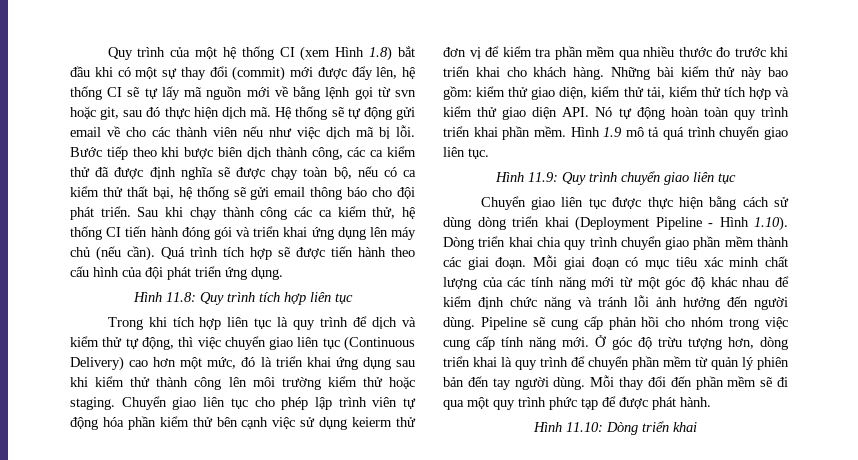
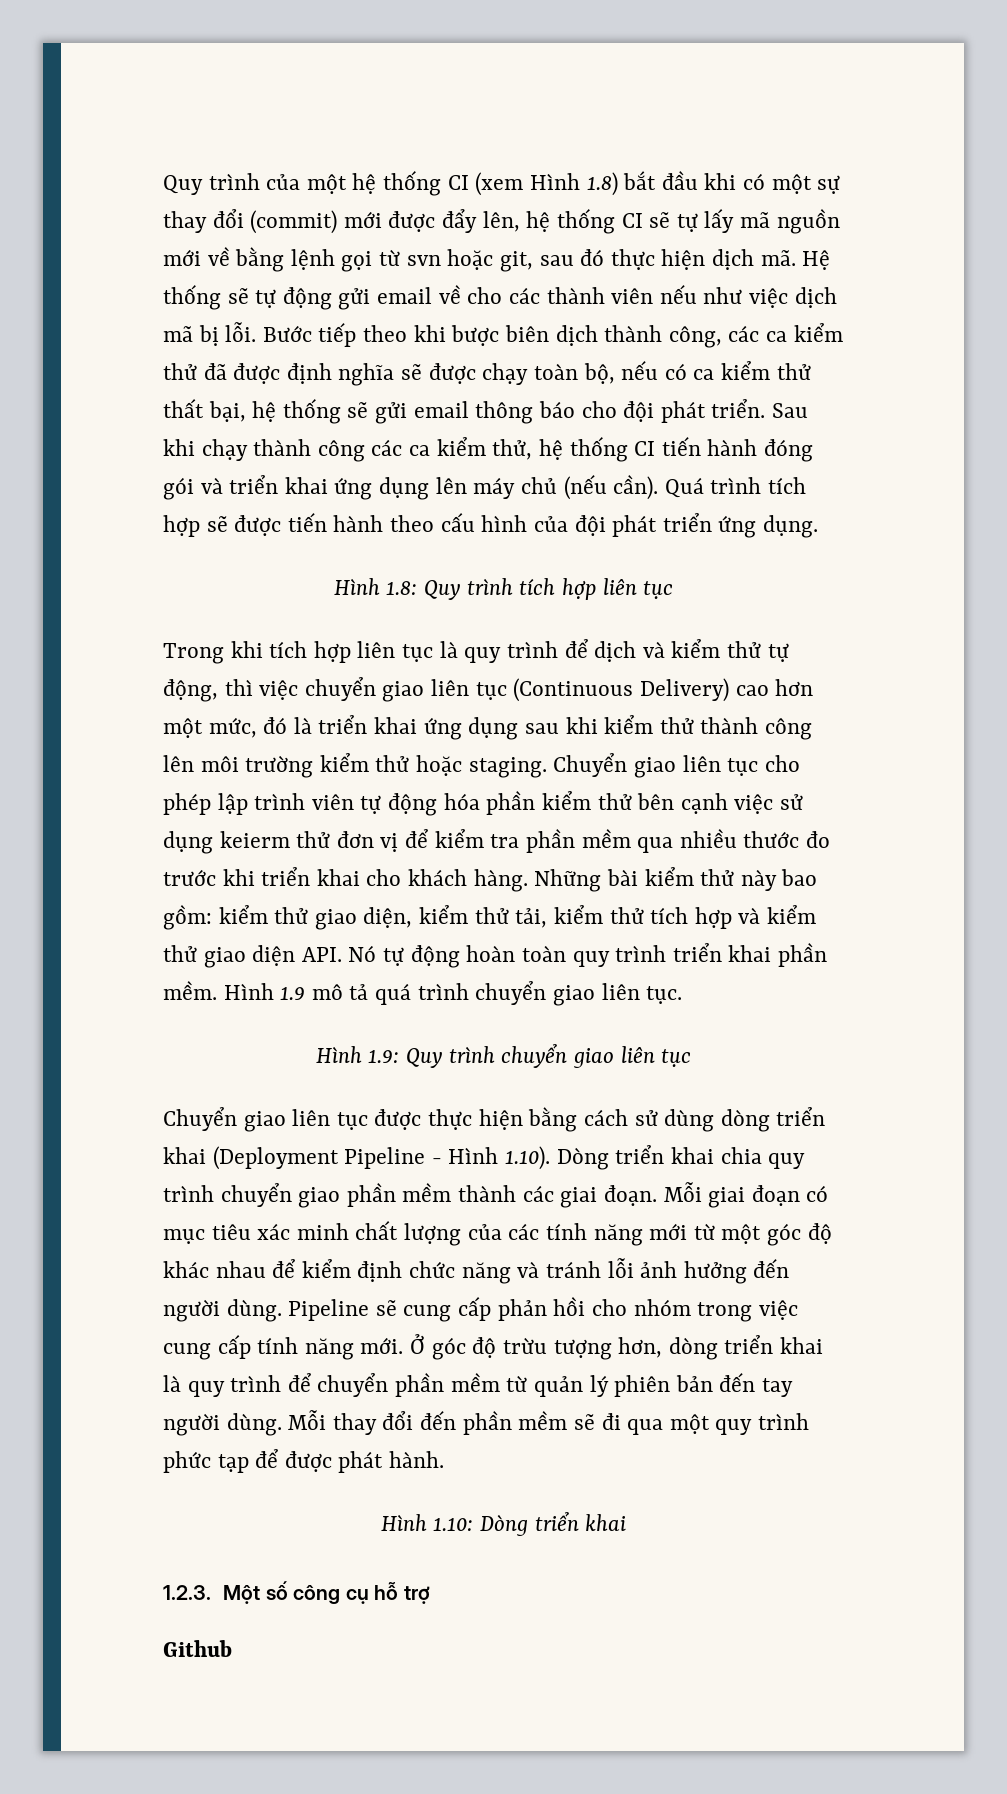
- Hình 11.8: Quy trình tích hợp liên tục
+ Hình 1.8: Quy trình tích hợp liên tục
- Hình 11.9: Quy trình chuyển giao liên tục
+ Hình 1.9: Quy trình chuyển giao liên tục
- Hình 11.10: Dòng triển khai
+ Hình 1.10: Dòng triển khai
+ 1.2.3. Một số công cụ hỗ trợ
+ Github

